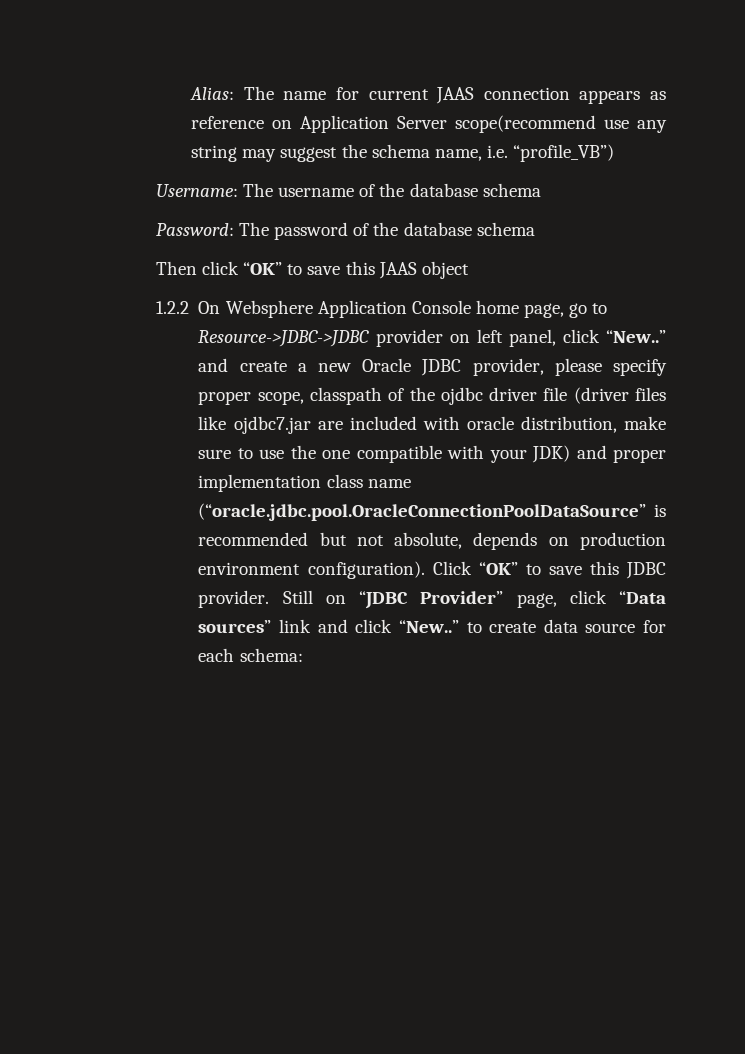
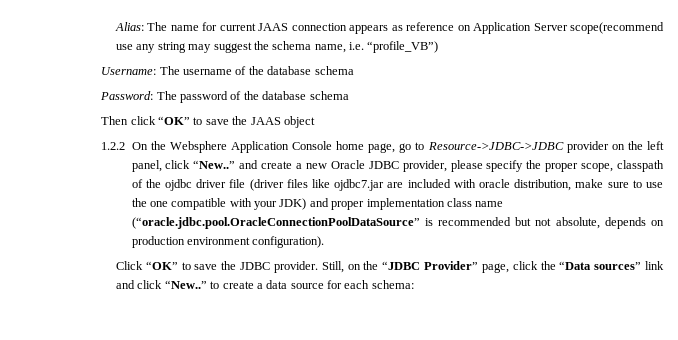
- Then click “OK” to save this JAAS object
+ Then click “OK” to save the JAAS object
- 1.2.2 On Websphere Application Console home page, go to Resource->JDBC->JDBC provider on left panel, click “New..” and create a new Oracle JDBC provider, please specify proper scope, classpath of the ojdbc driver file (driver files like ojdbc7.jar are included with oracle distribution, make sure to use the one compatible with your JDK) and proper implementation class name (“oracle.jdbc.pool.OracleConnectionPoolDataSource” is recommended but not absolute, depends on production environment configuration). Click “OK” to save this JDBC provider.
+ 1.2.2 On the Websphere Application Console home page, go to Resource->JDBC->JDBC provider on the left panel, click “New..” and create a new Oracle JDBC provider, please specify the proper scope, classpath of the ojdbc driver file (driver files like ojdbc7.jar are included with oracle distribution, make sure to use the one compatible with your JDK) and proper implementation class name (“oracle.jdbc.pool.OracleConnectionPoolDataSource” is recommended but not absolute, depends on production environment configuration).
+ Click “OK” to save the JDBC provider.
- Still on “JDBC Provider” page, click “Data sources” link and click “New..” to create data source for each schema:
+ Still, on the “JDBC Provider” page, click the “Data sources” link and click “New..” to create a data source for each schema:

